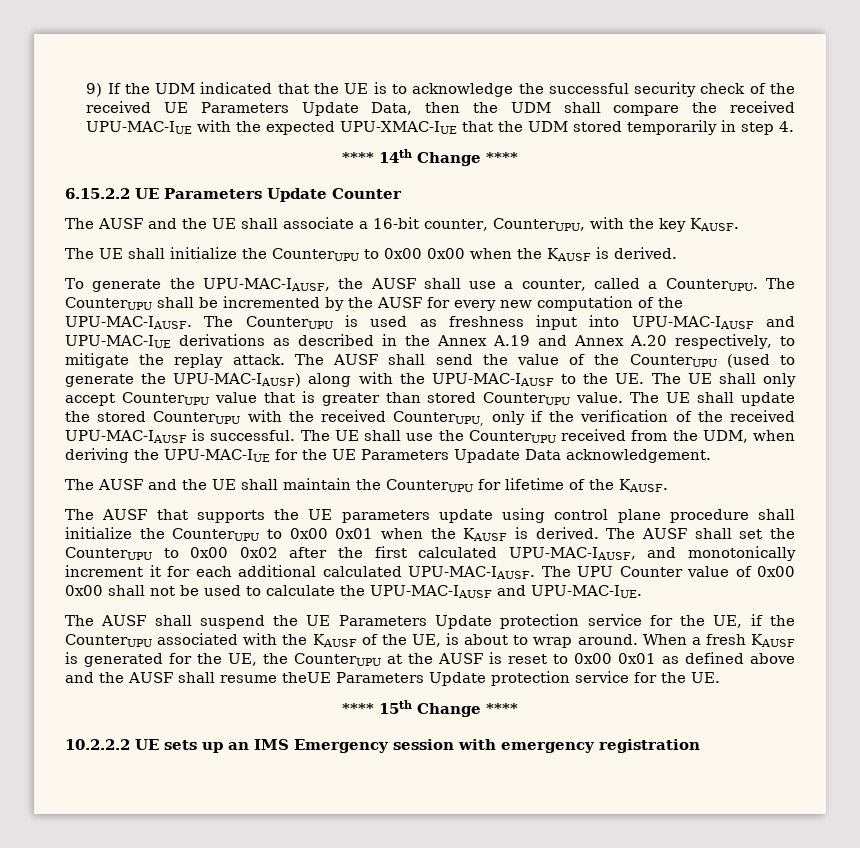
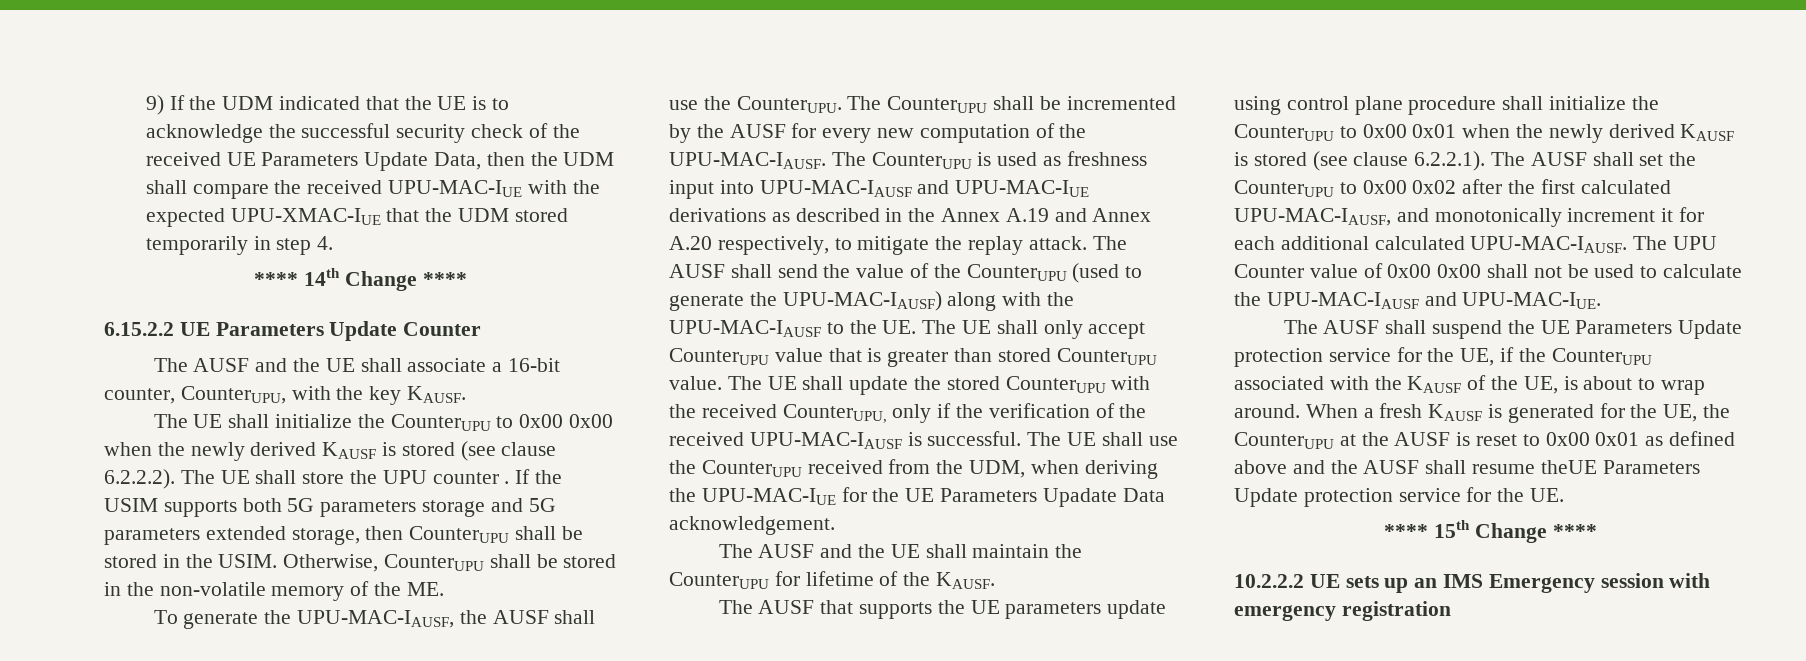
- The UE shall initialize the CounterUPU to 0x00 0x00 when the KAUSF is derived.
+ The UE shall initialize the CounterUPU to 0x00 0x00 when the newly derived KAUSF is stored (see clause 6.2.2.2). The UE shall store the UPU counter . If the USIM supports both 5G parameters storage and 5G parameters extended storage, then CounterUPU shall be stored in the USIM. Otherwise, CounterUPU shall be stored in the non-volatile memory of the ME.
- To generate the UPU-MAC-IAUSF, the AUSF shall use a counter, called a CounterUPU.
+ To generate the UPU-MAC-IAUSF, the AUSF shall use the CounterUPU.
- The AUSF that supports the UE parameters update using control plane procedure shall initialize the CounterUPU to 0x00 0x01 when the KAUSF is derived. The AUSF shall set the CounterUPU to 0x00 0x02 after the first calculated UPU-MAC-IAUSF, and monotonically increment it for each additional calculated UPU-MAC-IAUSF.
+ The AUSF that supports the UE parameters update using control plane procedure shall initialize the CounterUPU to 0x00 0x01 when the newly derived KAUSF is stored (see clause 6.2.2.1). The AUSF shall set the CounterUPU to 0x00 0x02 after the first calculated UPU-MAC-IAUSF, and monotonically increment it for each additional calculated UPU-MAC-IAUSF.

